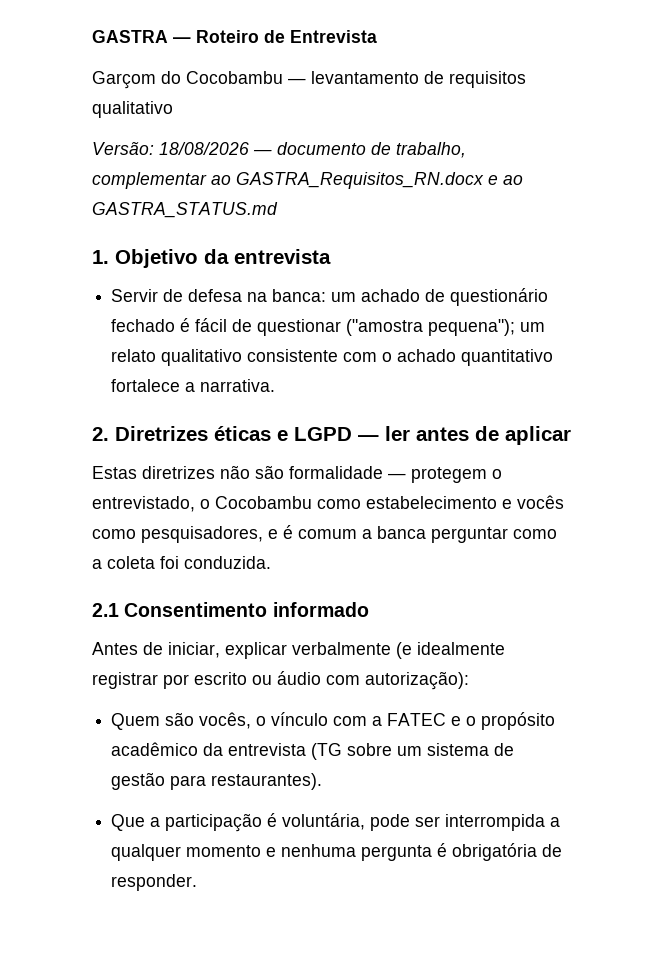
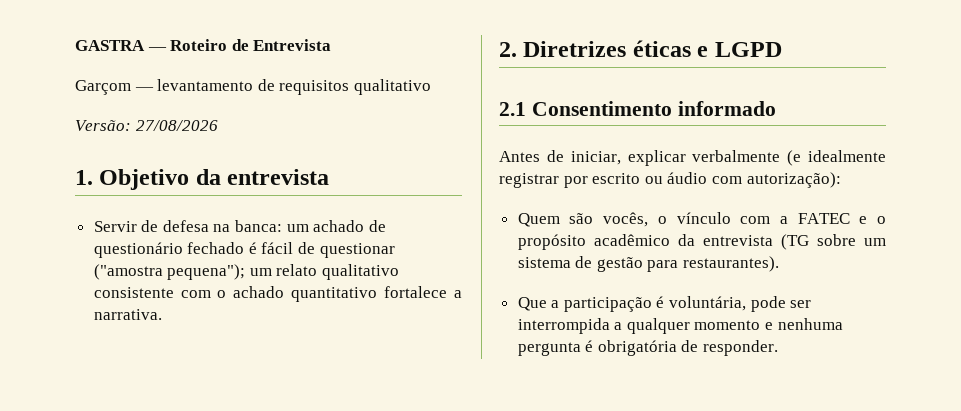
- Garçom do Cocobambu — levantamento de requisitos qualitativo
+ Garçom — levantamento de requisitos qualitativo
- Versão: 18/08/2026 — documento de trabalho, complementar ao GASTRA_Requisitos_RN.docx e ao GASTRA_STATUS.md
+ Versão: 27/08/2026
- 2. Diretrizes éticas e LGPD — ler antes de aplicar
- Estas diretrizes não são formalidade — protegem o entrevistado, o Cocobambu como estabelecimento e vocês como pesquisadores, e é comum a banca perguntar como a coleta foi conduzida.
+ 2. Diretrizes éticas e LGPD

